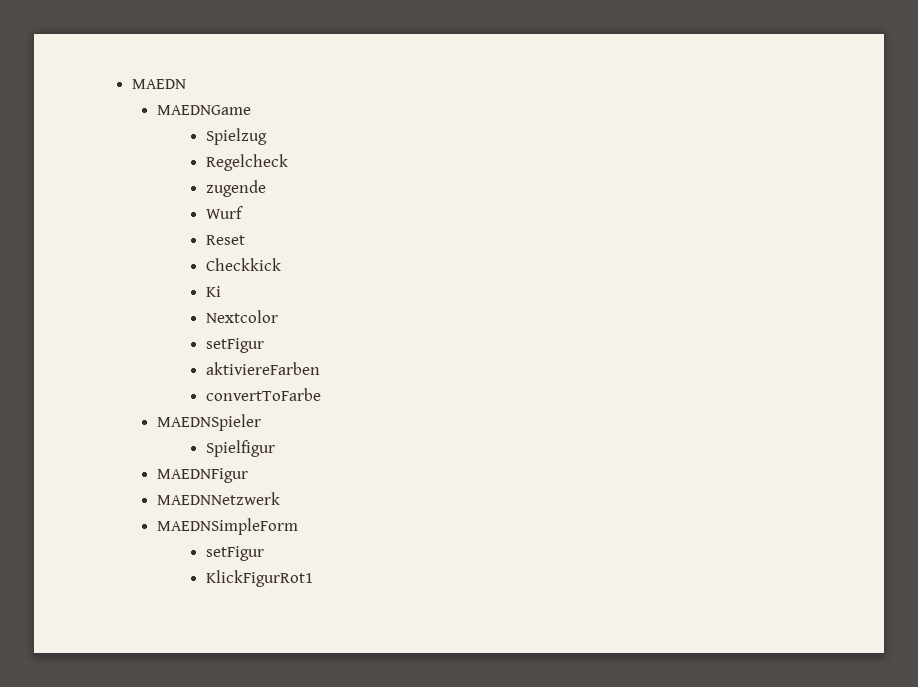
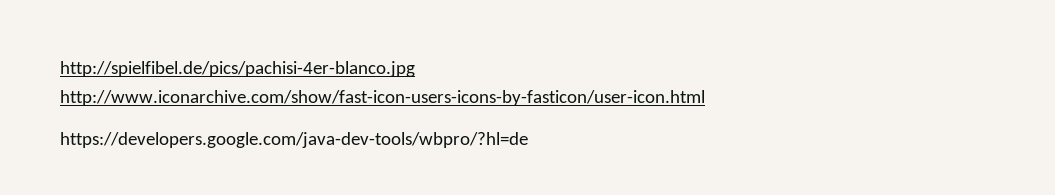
- MAEDN
- MAEDNGame
- Spielzug
- Regelcheck
- zugende
- Wurf
- Reset
- Checkkick
- Ki
- Nextcolor
- setFigur
- aktiviereFarben
- convertToFarbe
- MAEDNSpieler
- Spielfigur
- MAEDNFigur
- MAEDNNetzwerk
- MAEDNSimpleForm
- setFigur
- KlickFigurRot1
+ http://spielfibel.de/pics/pachisi-4er-blanco.jpg
+ http://www.iconarchive.com/show/fast-icon-users-icons-by-fasticon/user-icon.html
+ https://developers.google.com/java-dev-tools/wbpro/?hl=de

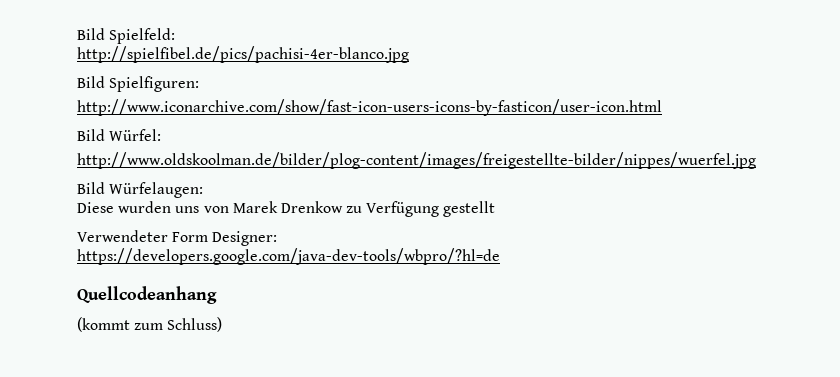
+ Bild Spielfeld:
+ Bild Spielfiguren:
+ Bild Würfel:
+ http://www.oldskoolman.de/bilder/plog-content/images/freigestellte-bilder/nippes/wuerfel.jpg
+ Bild Würfelaugen:
+ Diese wurden uns von Marek Drenkow zu Verfügung gestellt
+ Verwendeter Form Designer:
  https://developers.google.com/java-dev-tools/wbpro/?hl=de
+ Quellcodeanhang
+ (kommt zum Schluss)

